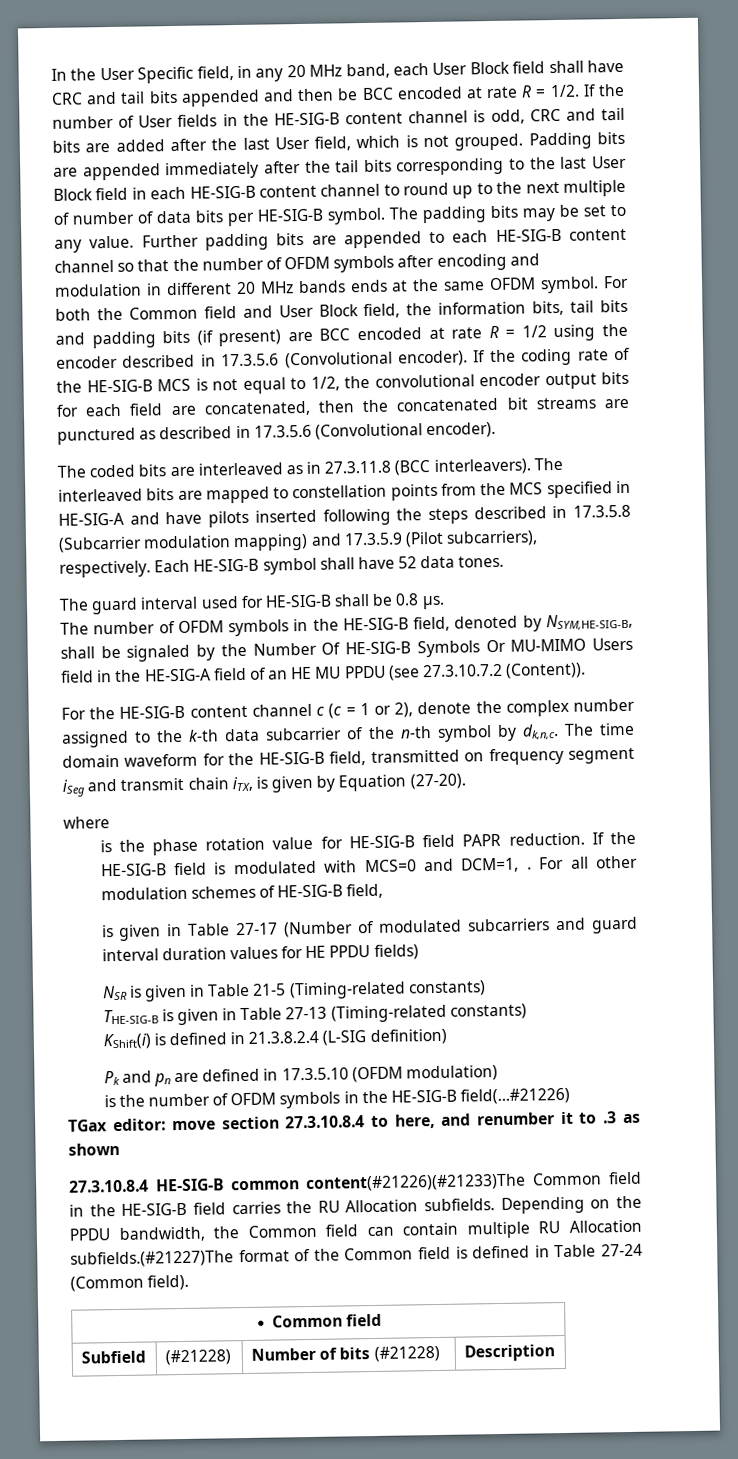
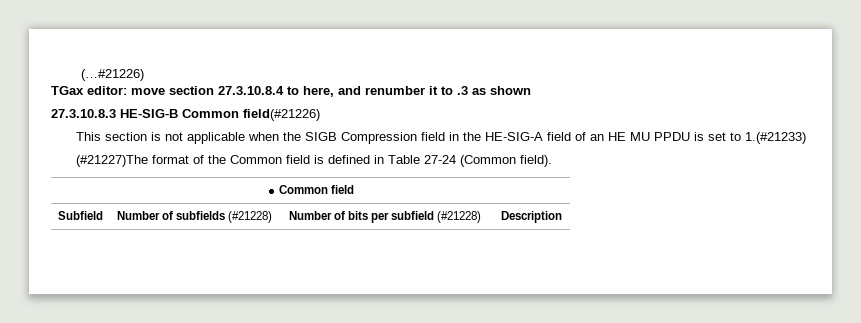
- In the User Specific field, in any 20 MHz band, each User Block field shall have CRC and tail bits appended and then be BCC encoded at rate R = 1/2. If the number of User fields in the HE-SIG-B content channel is odd, CRC and tail bits are added after the last User field, which is not grouped. Padding bits are appended immediately after the tail bits corresponding to the last User Block field in each HE-SIG-B content channel to round up to the next multiple of number of data bits per HE-SIG-B symbol. The padding bits may be set to any value. Further padding bits are appended to each HE-SIG-B content channel so that the number of OFDM symbols after encoding and modulation in different 20 MHz bands ends at the same OFDM symbol. For both the Common field and User Block field, the information bits, tail bits and padding bits (if present) are BCC encoded at rate R = 1/2 using the encoder described in 17.3.5.6 (Convolutional encoder). If the coding rate of the HE-SIG-B MCS is not equal to 1/2, the convolutional encoder output bits for each field are concatenated, then the concatenated bit streams are punctured as described in 17.3.5.6 (Convolutional encoder).
- The coded bits are interleaved as in 27.3.11.8 (BCC interleavers). The interleaved bits are mapped to constellation points from the MCS specified in HE-SIG-A and have pilots inserted following the steps described in 17.3.5.8 (Subcarrier modulation mapping) and 17.3.5.9 (Pilot subcarriers), respectively. Each HE-SIG-B symbol shall have 52 data tones.
- The guard interval used for HE-SIG-B shall be 0.8 μs.
- The number of OFDM symbols in the HE-SIG-B field, denoted by NSYM,HE-SIG-B, shall be signaled by the Number Of HE-SIG-B Symbols Or MU-MIMO Users field in the HE-SIG-A field of an HE MU PPDU (see 27.3.10.7.2 (Content)).
- For the HE-SIG-B content channel c (c = 1 or 2), denote the complex number assigned to the k-th data subcarrier of the n-th symbol by dk,n,c. The time domain waveform for the HE-SIG-B field, transmitted on frequency segment iSeg and transmit chain iTX, is given by Equation (27-20).
- where
- is the phase rotation value for HE-SIG-B field PAPR reduction. If the HE-SIG-B field is modulated with MCS=0 and DCM=1, . For all other modulation schemes of HE-SIG-B field,
- is given in Table 27-17 (Number of modulated subcarriers and guard interval duration values for HE PPDU fields)
- NSR is given in Table 21-5 (Timing-related constants)
- THE-SIG-B is given in Table 27-13 (Timing-related constants)
- KShift(i) is defined in 21.3.8.2.4 (L-SIG definition)
- Pk and pn are defined in 17.3.5.10 (OFDM modulation)
- is the number of OFDM symbols in the HE-SIG-B field(…#21226)
+ (…#21226)
- 27.3.10.8.4 HE-SIG-B common content(#21226)(#21233)The Common field in the HE-SIG-B field carries the RU Allocation subfields. Depending on the PPDU bandwidth, the Common field can contain multiple RU Allocation subfields.(#21227)The format of the Common field is defined in Table 27-24 (Common field).
+ 27.3.10.8.3 HE-SIG-B Common field(#21226)
+ This section is not applicable when the SIGB Compression field in the HE-SIG-A field of an HE MU PPDU is set to 1.(#21233)
+ (#21227)The format of the Common field is defined in Table 27-24 (Common field).
- Subfield | (#21228) | Number of bits (#21228) | Description
+ Subfield | Number of subfields (#21228) | Number of bits per subfield (#21228) | Description

